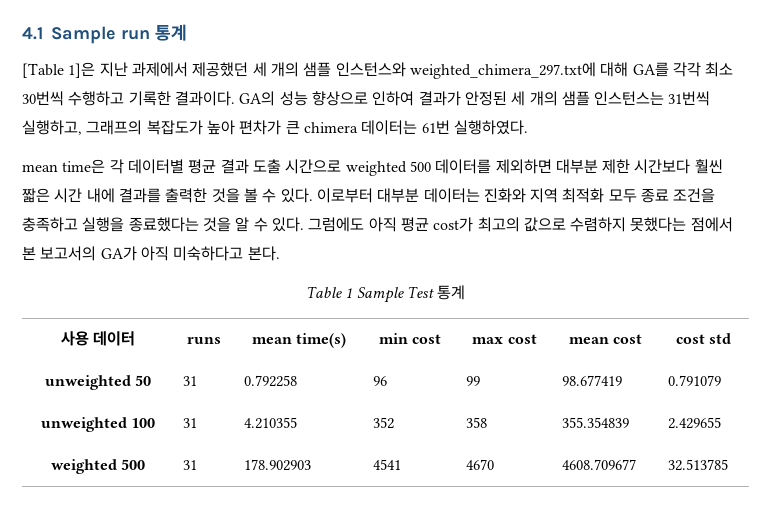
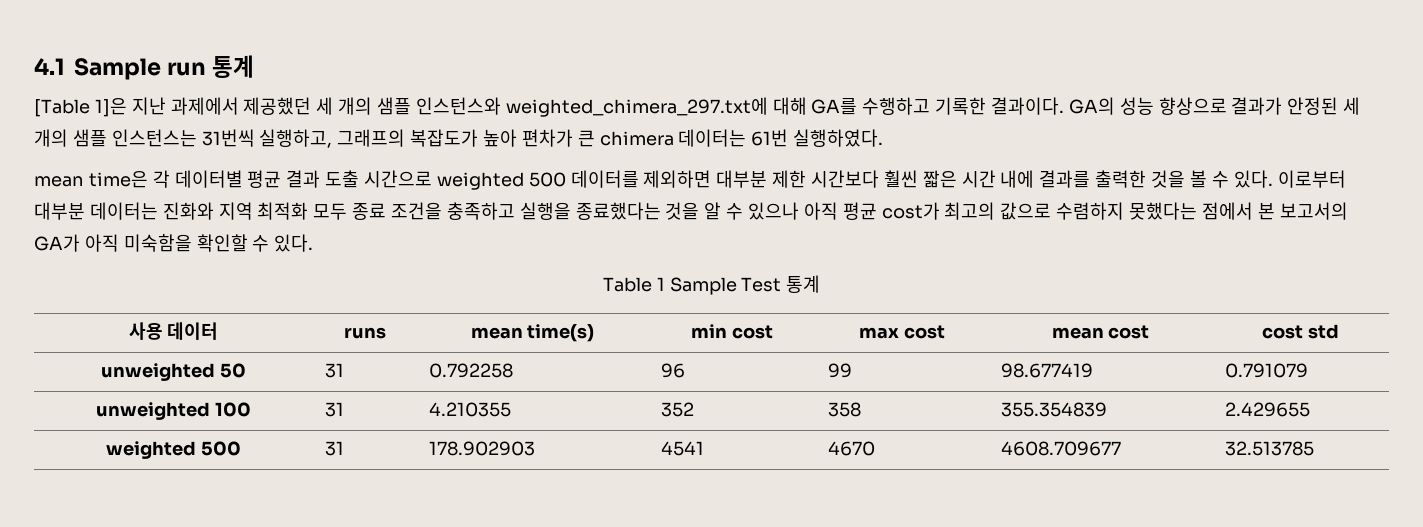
- [Table 1]은 지난 과제에서 제공했던 세 개의 샘플 인스턴스와 weighted_chimera_297.txt에 대해 GA를 각각 최소 30번씩 수행하고 기록한 결과이다.
+ [Table 1]은 지난 과제에서 제공했던 세 개의 샘플 인스턴스와 weighted_chimera_297.txt에 대해 GA를 수행하고 기록한 결과이다.
- GA의 성능 향상으로 인하여 결과가 안정된 세 개의 샘플 인스턴스는 31번씩 실행하고, 그래프의 복잡도가 높아 편차가 큰 chimera 데이터는 61번 실행하였다.
+ GA의 성능 향상으로 결과가 안정된 세 개의 샘플 인스턴스는 31번씩 실행하고, 그래프의 복잡도가 높아 편차가 큰 chimera 데이터는 61번 실행하였다.
- 이로부터 대부분 데이터는 진화와 지역 최적화 모두 종료 조건을 충족하고 실행을 종료했다는 것을 알 수 있다. 그럼에도 아직 평균 cost가 최고의 값으로 수렴하지 못했다는 점에서 본 보고서의 GA가 아직 미숙하다고 본다.
+ 이로부터 대부분 데이터는 진화와 지역 최적화 모두 종료 조건을 충족하고 실행을 종료했다는 것을 알 수 있으나 아직 평균 cost가 최고의 값으로 수렴하지 못했다는 점에서 본 보고서의 GA가 아직 미숙함을 확인할 수 있다.

